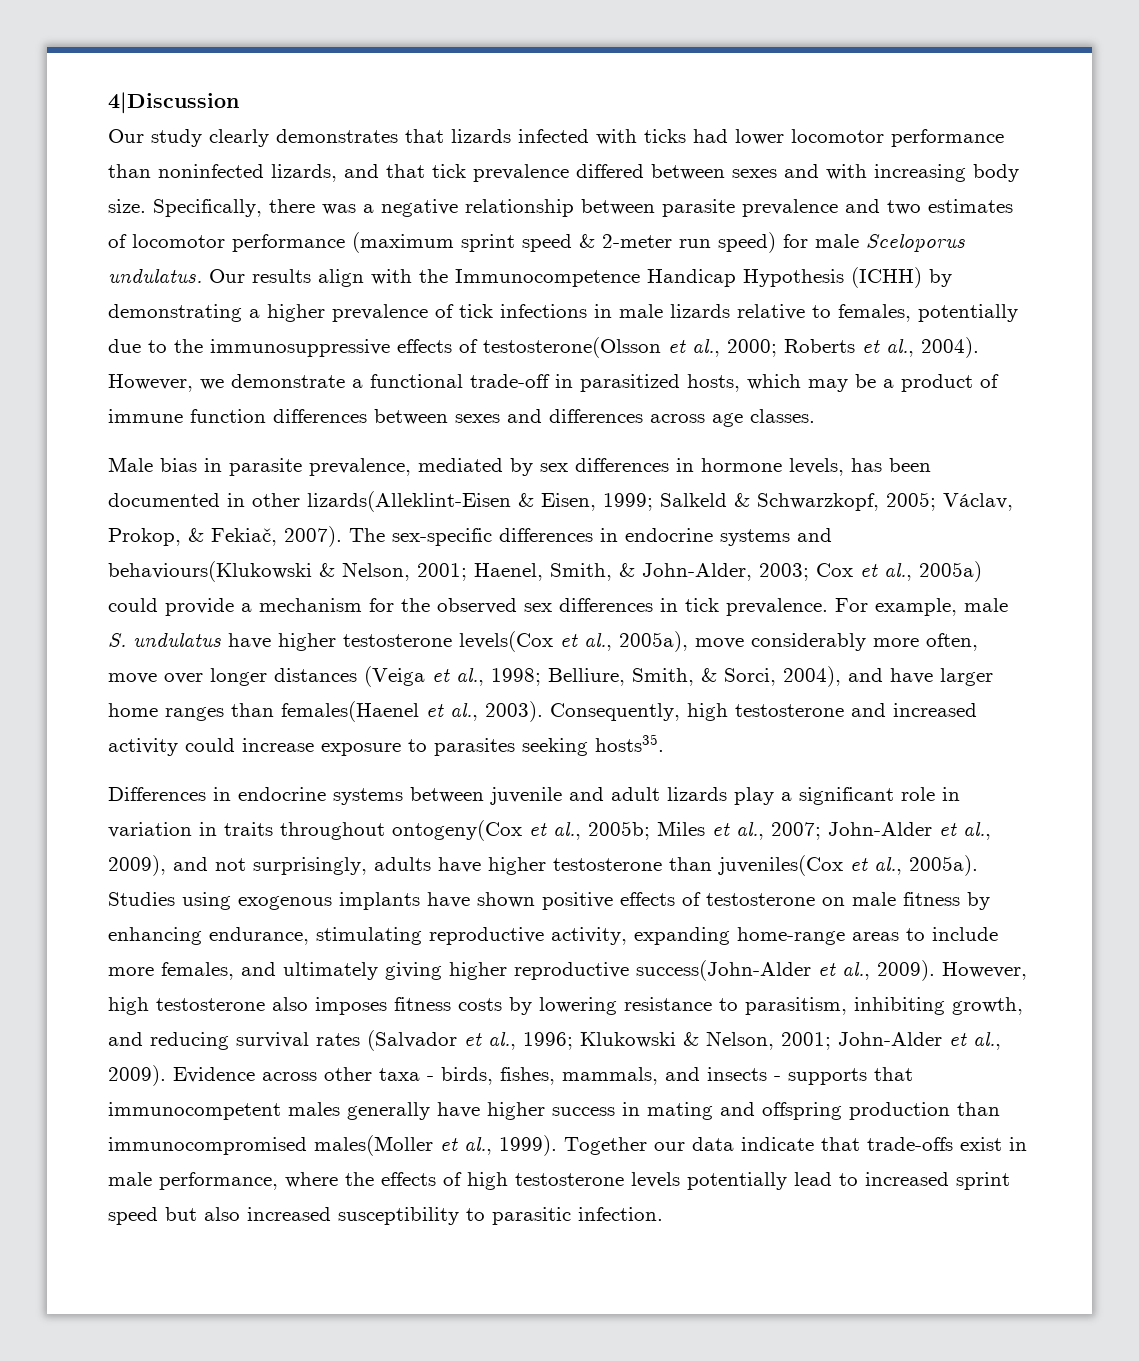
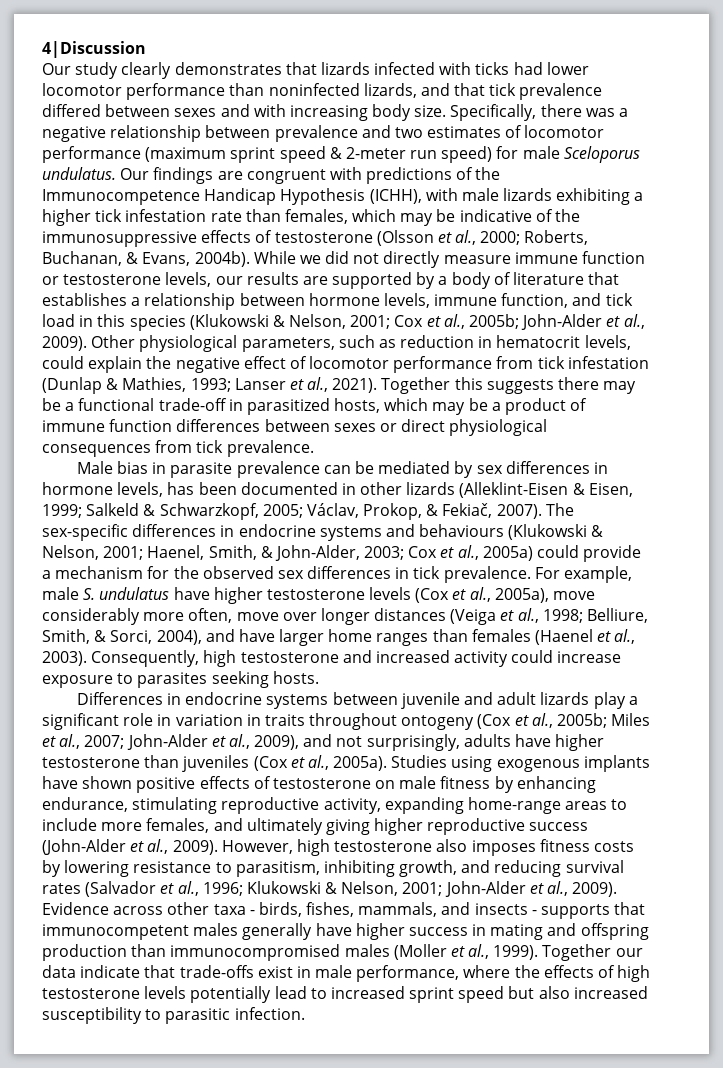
- Specifically, there was a negative relationship between parasite prevalence and two estimates of locomotor performance (maximum sprint speed & 2-meter run speed) for male Sceloporus undulatus.
+ Specifically, there was a negative relationship between prevalence and two estimates of locomotor performance (maximum sprint speed & 2-meter run speed) for male Sceloporus undulatus.
- Our results align with the Immunocompetence Handicap Hypothesis (ICHH) by demonstrating a higher prevalence of tick infections in male lizards relative to females, potentially due to the immunosuppressive effects of testosterone(Olsson et al., 2000; Roberts et al., 2004). However, we demonstrate a functional trade-off in parasitized hosts, which may be a product of immune function differences between sexes and differences across age classes.
+ Our findings are congruent with predictions of the Immunocompetence Handicap Hypothesis (ICHH), with male lizards exhibiting a higher tick infestation rate than females, which may be indicative of the immunosuppressive effects of testosterone (Olsson et al., 2000; Roberts, Buchanan, & Evans, 2004b). While we did not directly measure immune function or testosterone levels, our results are supported by a body of literature that establishes a relationship between hormone levels, immune function, and tick load in this species (Klukowski & Nelson, 2001; Cox et al., 2005b; John-Alder et al., 2009). Other physiological parameters, such as reduction in hematocrit levels, could explain the negative effect of locomotor performance from tick infestation (Dunlap & Mathies, 1993; Lanser et al., 2021). Together this suggests there may be a functional trade-off in parasitized hosts, which may be a product of immune function differences between sexes or direct physiological consequences from tick prevalence.
- Male bias in parasite prevalence, mediated by sex differences in hormone levels, has been documented in other lizards(Alleklint-Eisen & Eisen, 1999; Salkeld & Schwarzkopf, 2005; Václav, Prokop, & Fekiač, 2007).
+ Male bias in parasite prevalence can be mediated by sex differences in hormone levels, has been documented in other lizards (Alleklint-Eisen & Eisen, 1999; Salkeld & Schwarzkopf, 2005; Václav, Prokop, & Fekiač, 2007).
- The sex-specific differences in endocrine systems and behaviours(Klukowski & Nelson, 2001; Haenel, Smith, & John-Alder, 2003; Cox et al., 2005a) could provide a mechanism for the observed sex differences in tick prevalence.
+ The sex-specific differences in endocrine systems and behaviours (Klukowski & Nelson, 2001; Haenel, Smith, & John-Alder, 2003; Cox et al., 2005a) could provide a mechanism for the observed sex differences in tick prevalence.
- For example, male S. undulatus have higher testosterone levels(Cox et al., 2005a), move considerably more often, move over longer distances (Veiga et al., 1998; Belliure, Smith, & Sorci, 2004), and have larger home ranges than females(Haenel et al., 2003).
+ For example, male S. undulatus have higher testosterone levels (Cox et al., 2005a), move considerably more often, move over longer distances (Veiga et al., 1998; Belliure, Smith, & Sorci, 2004), and have larger home ranges than females (Haenel et al., 2003).
- Consequently, high testosterone and increased activity could increase exposure to parasites seeking hosts35.
+ Consequently, high testosterone and increased activity could increase exposure to parasites seeking hosts.
- Differences in endocrine systems between juvenile and adult lizards play a significant role in variation in traits throughout ontogeny(Cox et al., 2005b; Miles et al., 2007; John-Alder et al., 2009), and not surprisingly, adults have higher testosterone than juveniles(Cox et al., 2005a).
+ Differences in endocrine systems between juvenile and adult lizards play a significant role in variation in traits throughout ontogeny (Cox et al., 2005b; Miles et al., 2007; John-Alder et al., 2009), and not surprisingly, adults have higher testosterone than juveniles (Cox et al., 2005a).
- Studies using exogenous implants have shown positive effects of testosterone on male fitness by enhancing endurance, stimulating reproductive activity, expanding home-range areas to include more females, and ultimately giving higher reproductive success(John-Alder et al., 2009).
+ Studies using exogenous implants have shown positive effects of testosterone on male fitness by enhancing endurance, stimulating reproductive activity, expanding home-range areas to include more females, and ultimately giving higher reproductive success (John-Alder et al., 2009).
- Evidence across other taxa - birds, fishes, mammals, and insects - supports that immunocompetent males generally have higher success in mating and offspring production than immunocompromised males(Moller et al., 1999).
+ Evidence across other taxa - birds, fishes, mammals, and insects - supports that immunocompetent males generally have higher success in mating and offspring production than immunocompromised males (Moller et al., 1999).

